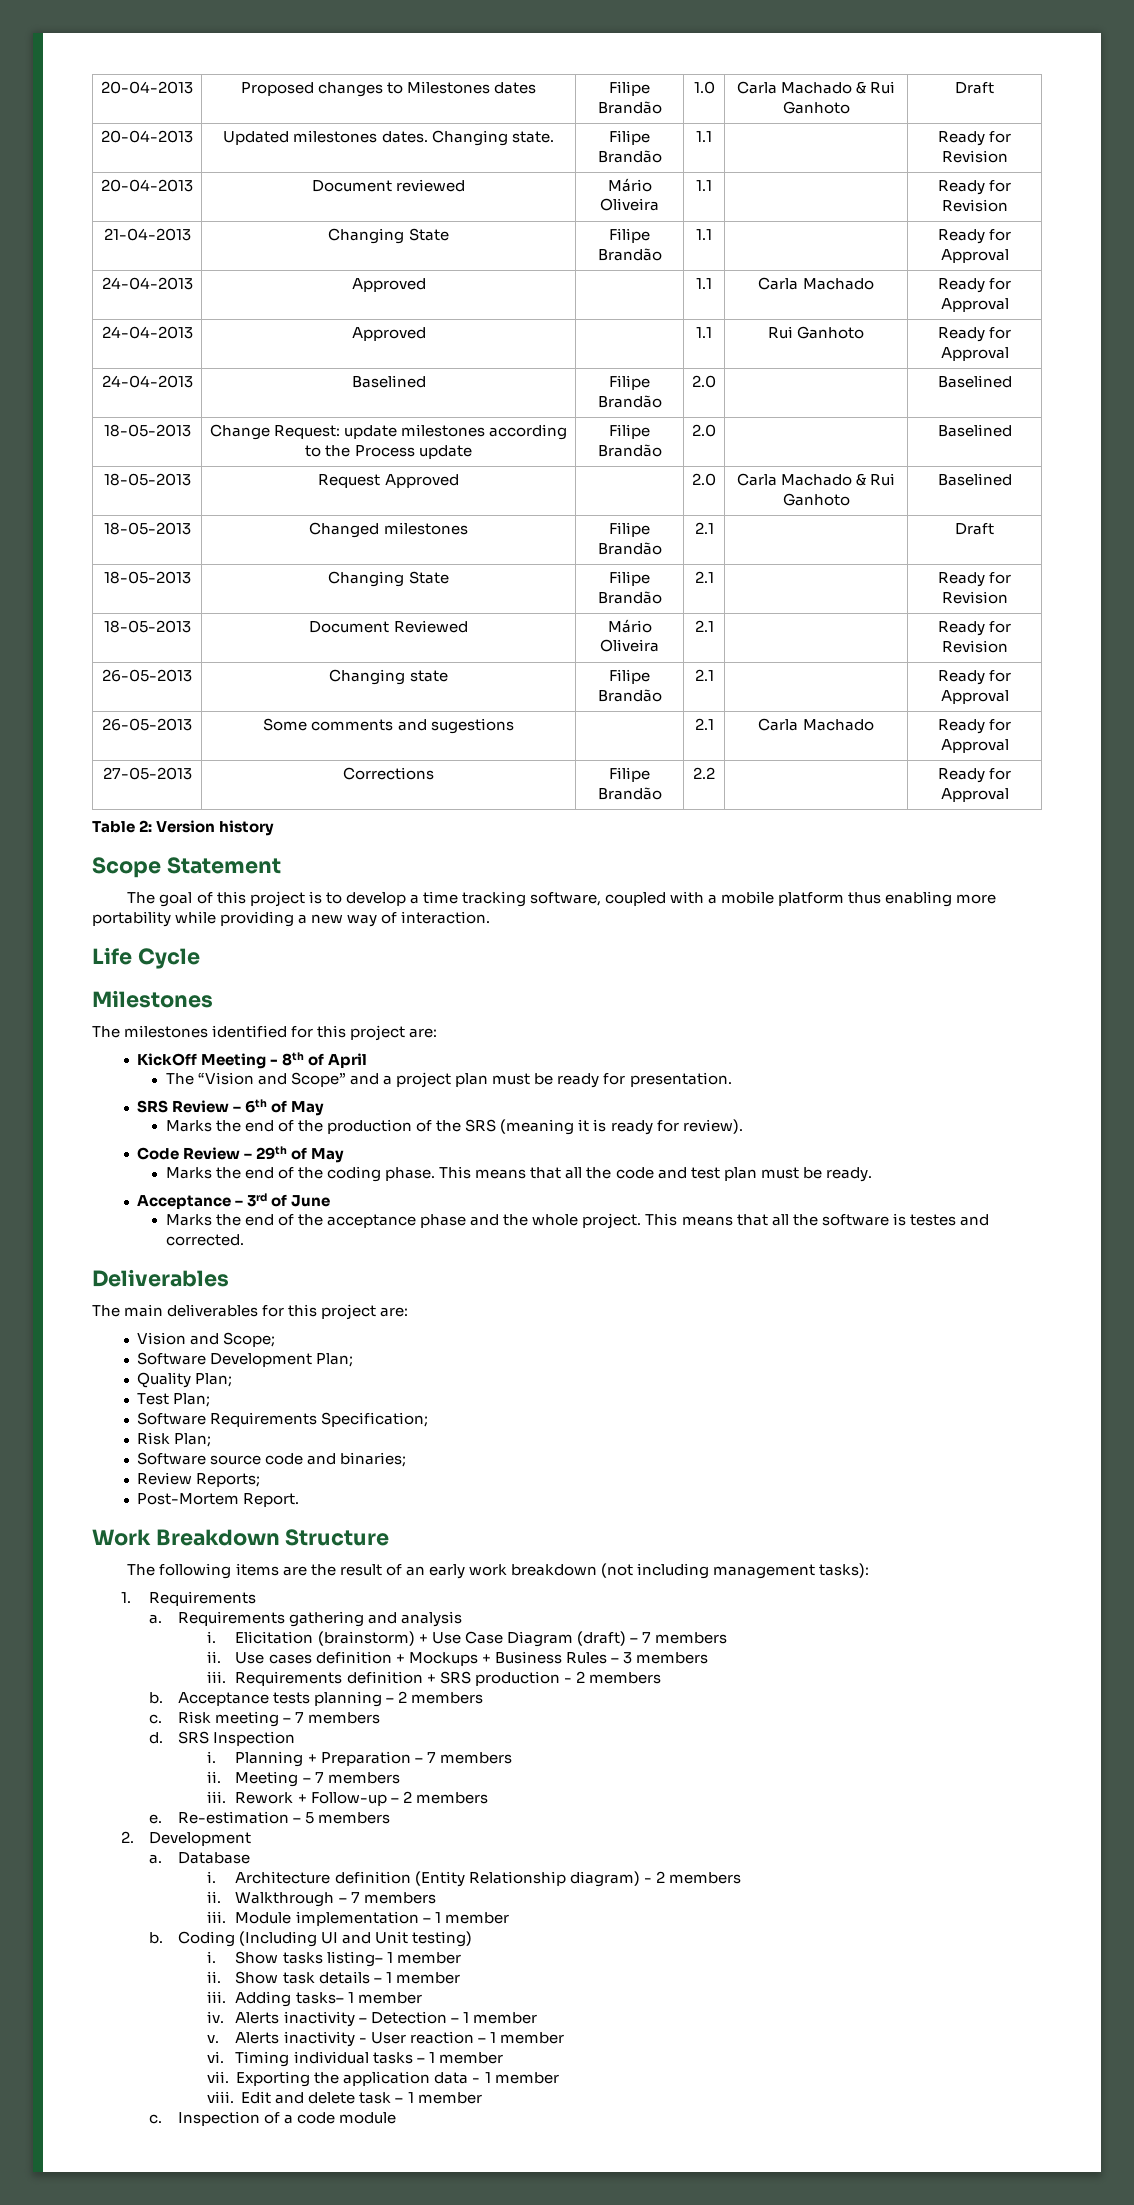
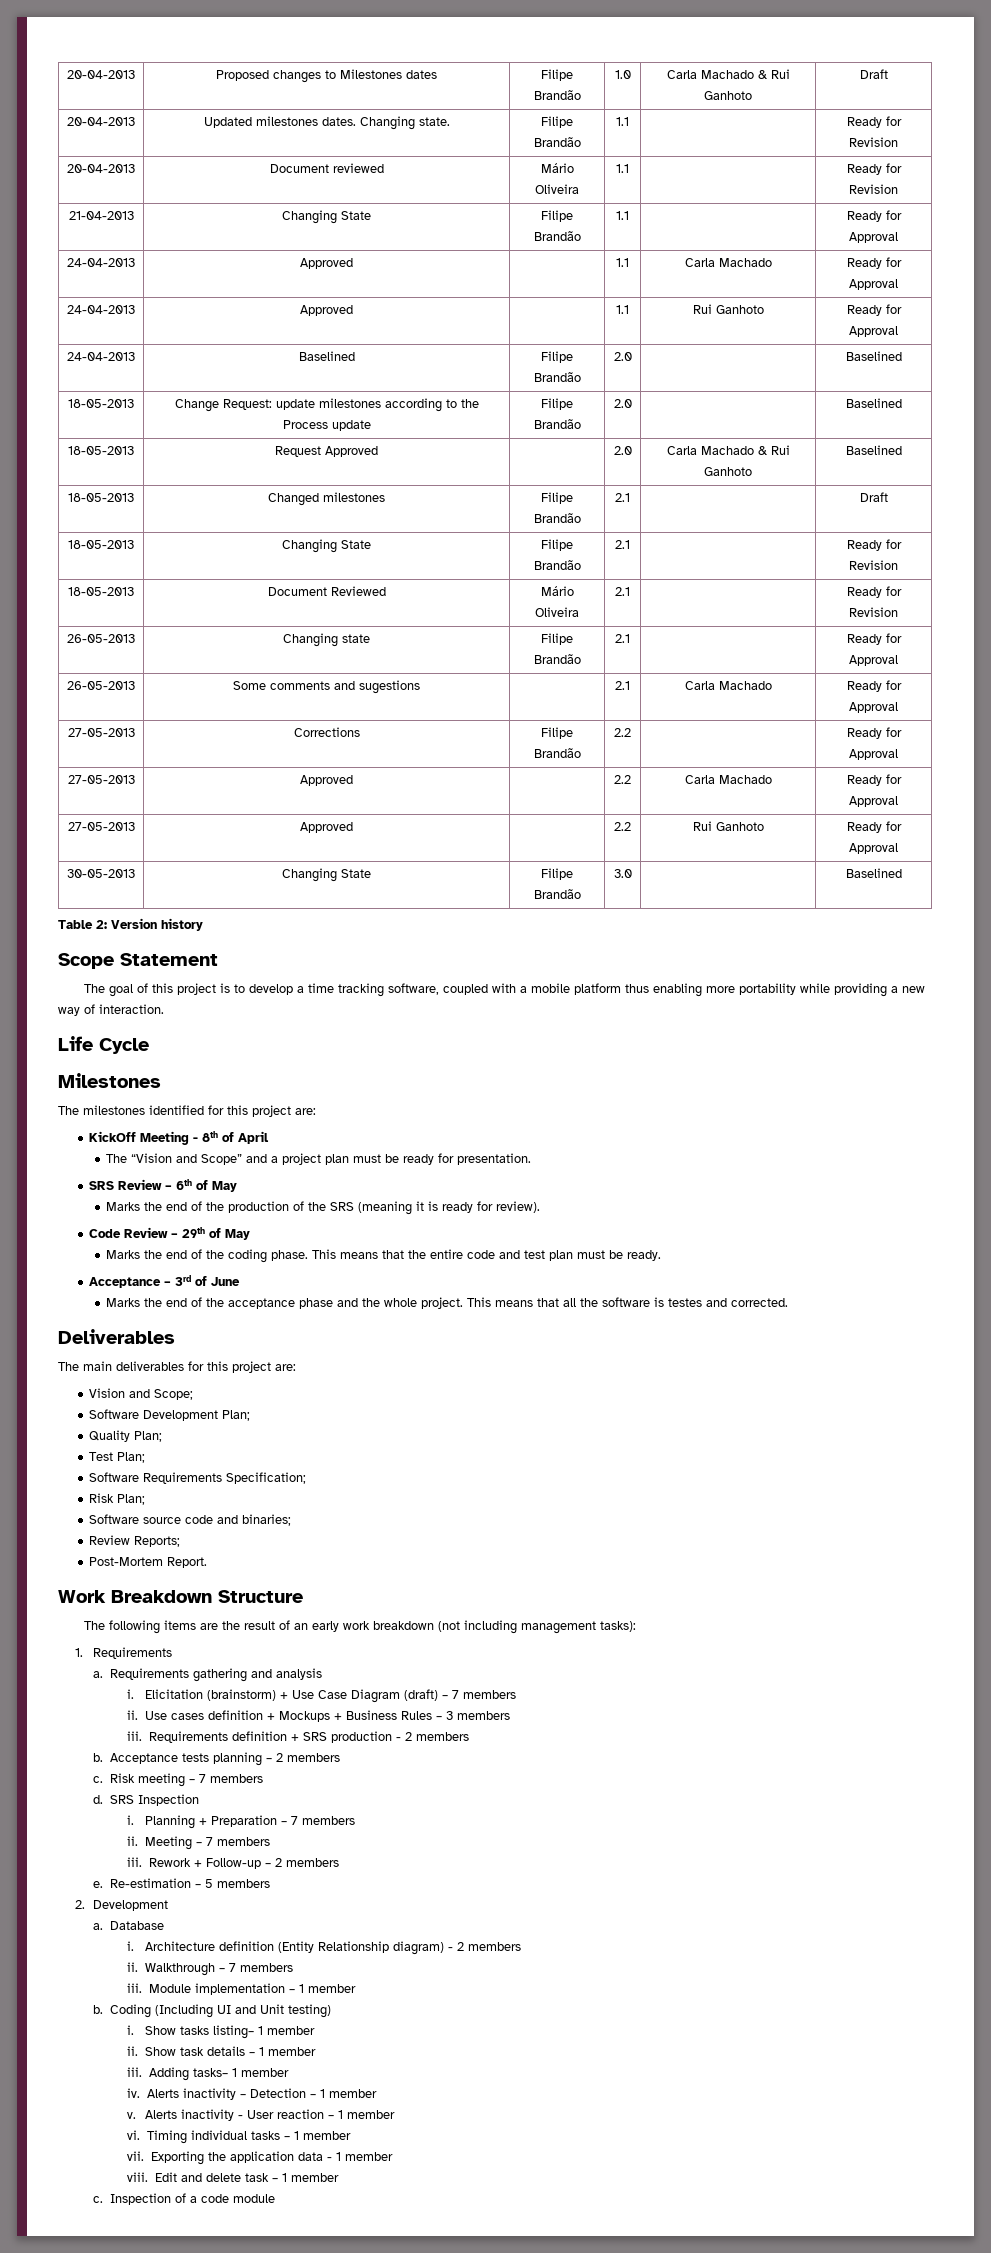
+ 27-05-2013 | Approved | | 2.2 | Carla Machado | Ready for Approval
+ 27-05-2013 | Approved | | 2.2 | Rui Ganhoto | Ready for Approval
+ 30-05-2013 | Changing State | Filipe Brandão | 3.0 | | Baselined
- This means that all the code and test plan must be ready.
+ This means that the entire code and test plan must be ready.

